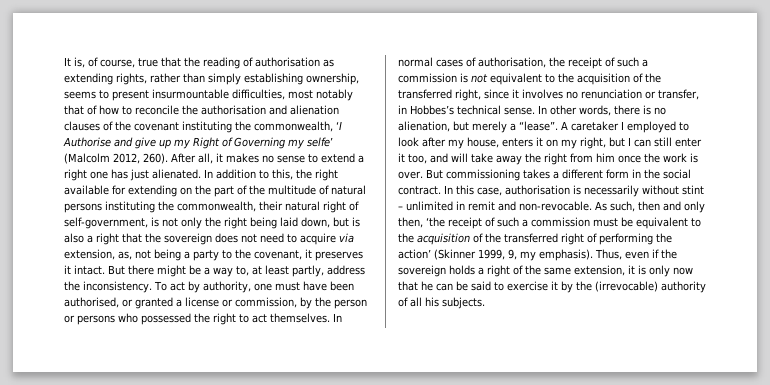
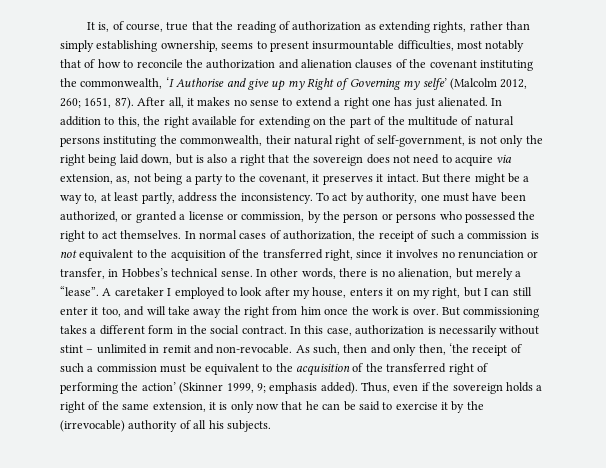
- It is, of course, true that the reading of authorisation as extending rights, rather than simply establishing ownership, seems to present insurmountable difficulties, most notably that of how to reconcile the authorisation and alienation clauses of the covenant instituting the commonwealth, ‘I Authorise and give up my Right of Governing my selfe’ (Malcolm 2012, 260).
+ It is, of course, true that the reading of authorization as extending rights, rather than simply establishing ownership, seems to present insurmountable difficulties, most notably that of how to reconcile the authorization and alienation clauses of the covenant instituting the commonwealth, ‘I Authorise and give up my Right of Governing my selfe’ (Malcolm 2012, 260; 1651, 87).
- To act by authority, one must have been authorised, or granted a license or commission, by the person or persons who possessed the right to act themselves.
+ To act by authority, one must have been authorized, or granted a license or commission, by the person or persons who possessed the right to act themselves.
- In normal cases of authorisation, the receipt of such a commission is not equivalent to the acquisition of the transferred right, since it involves no renunciation or transfer, in Hobbes’s technical sense.
+ In normal cases of authorization, the receipt of such a commission is not equivalent to the acquisition of the transferred right, since it involves no renunciation or transfer, in Hobbes’s technical sense.
- In this case, authorisation is necessarily without stint – unlimited in remit and non-revocable.
+ In this case, authorization is necessarily without stint – unlimited in remit and non-revocable.
- As such, then and only then, ‘the receipt of such a commission must be equivalent to the acquisition of the transferred right of performing the action’ (Skinner 1999, 9, my emphasis).
+ As such, then and only then, ‘the receipt of such a commission must be equivalent to the acquisition of the transferred right of performing the action’ (Skinner 1999, 9; emphasis added).

